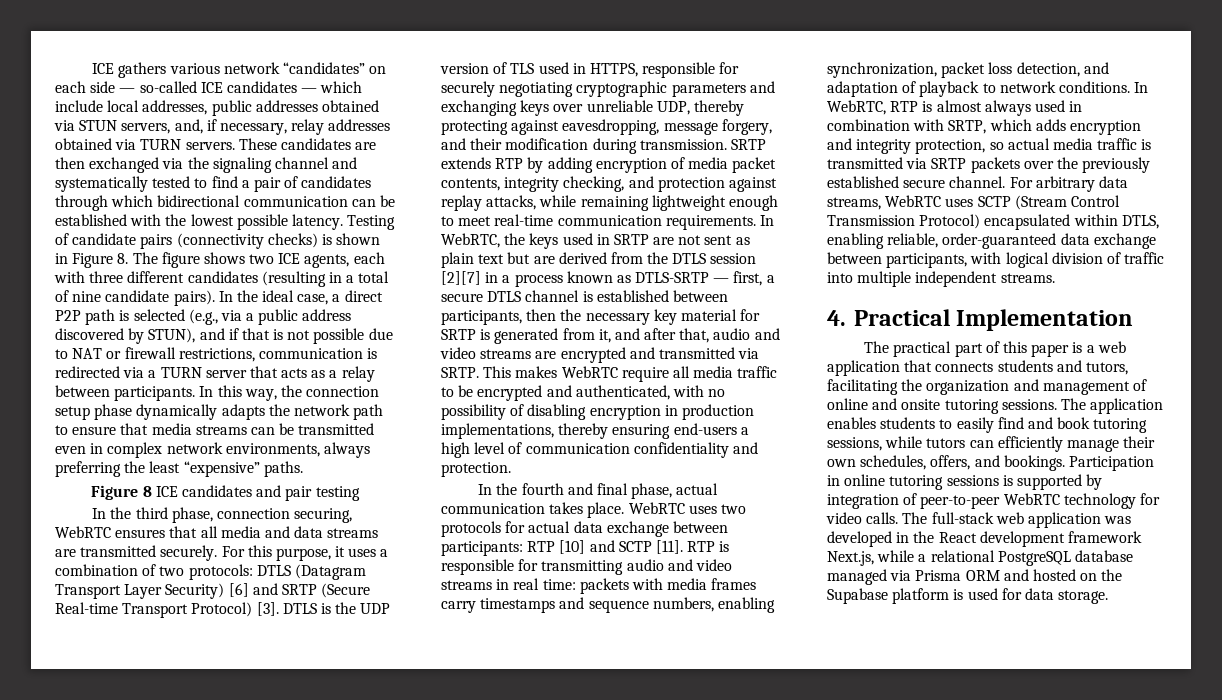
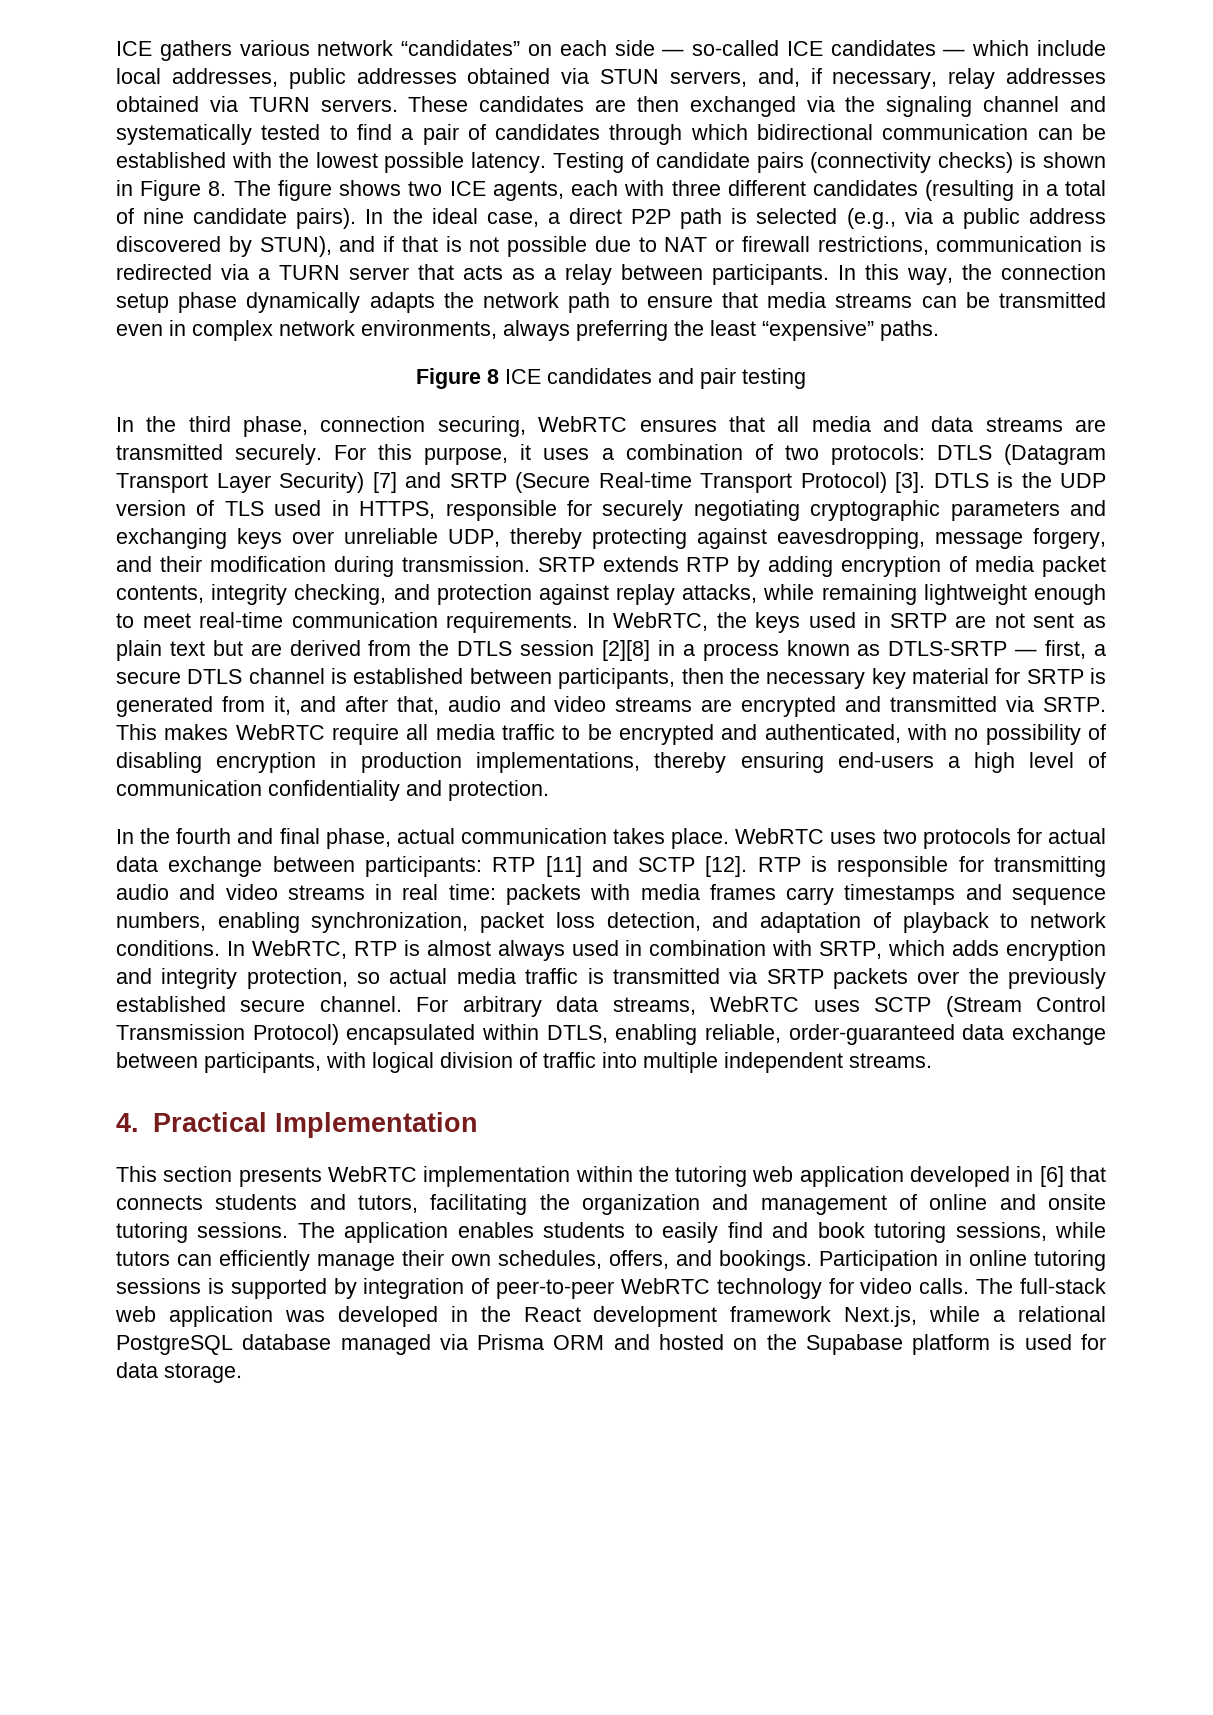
- For this purpose, it uses a combination of two protocols: DTLS (Datagram Transport Layer Security) [6] and SRTP (Secure Real-time Transport Protocol) [3].
+ For this purpose, it uses a combination of two protocols: DTLS (Datagram Transport Layer Security) [7] and SRTP (Secure Real-time Transport Protocol) [3].
- In WebRTC, the keys used in SRTP are not sent as plain text but are derived from the DTLS session [2][7] in a process known as DTLS-SRTP — first, a secure DTLS channel is established between participants, then the necessary key material for SRTP is generated from it, and after that, audio and video streams are encrypted and transmitted via SRTP.
+ In WebRTC, the keys used in SRTP are not sent as plain text but are derived from the DTLS session [2][8] in a process known as DTLS-SRTP — first, a secure DTLS channel is established between participants, then the necessary key material for SRTP is generated from it, and after that, audio and video streams are encrypted and transmitted via SRTP.
- WebRTC uses two protocols for actual data exchange between participants: RTP [10] and SCTP [11].
+ WebRTC uses two protocols for actual data exchange between participants: RTP [11] and SCTP [12].
- The practical part of this paper is a web application that connects students and tutors, facilitating the organization and management of online and onsite tutoring sessions.
+ This section presents WebRTC implementation within the tutoring web application developed in [6] that connects students and tutors, facilitating the organization and management of online and onsite tutoring sessions.

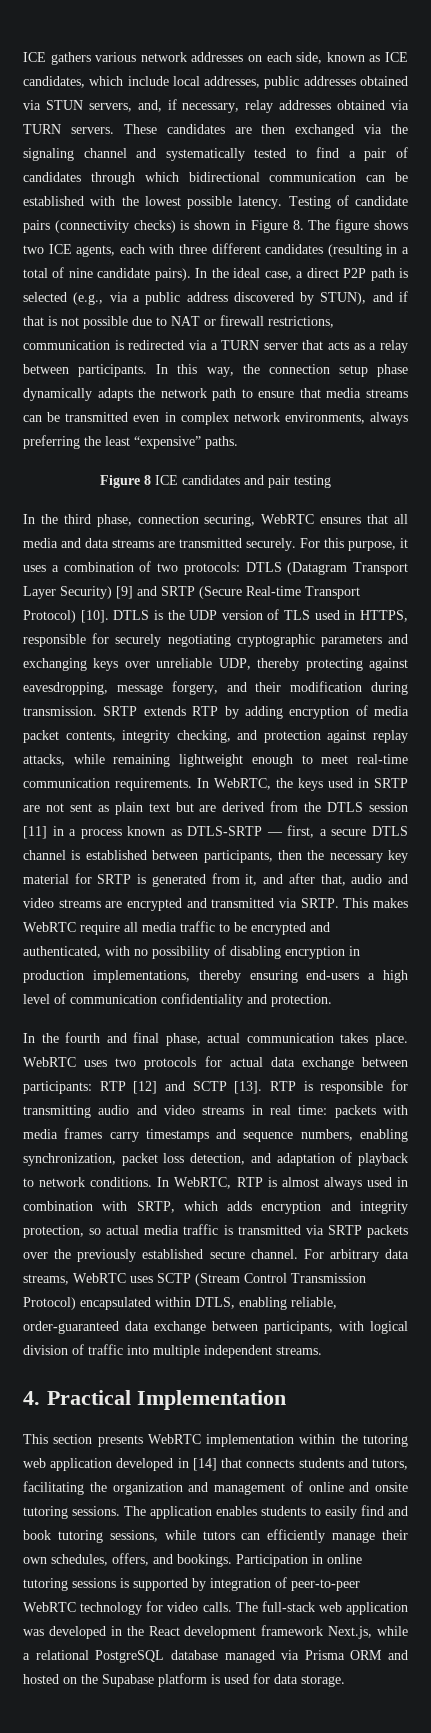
- ICE gathers various network “candidates” on each side — so-called ICE candidates — which include local addresses, public addresses obtained via STUN servers, and, if necessary, relay addresses obtained via TURN servers.
+ ICE gathers various network addresses on each side, known as ICE candidates, which include local addresses, public addresses obtained via STUN servers, and, if necessary, relay addresses obtained via TURN servers.
- For this purpose, it uses a combination of two protocols: DTLS (Datagram Transport Layer Security) [7] and SRTP (Secure Real-time Transport Protocol) [3].
+ For this purpose, it uses a combination of two protocols: DTLS (Datagram Transport Layer Security) [9] and SRTP (Secure Real-time Transport Protocol) [10].
- In WebRTC, the keys used in SRTP are not sent as plain text but are derived from the DTLS session [2][8] in a process known as DTLS-SRTP — first, a secure DTLS channel is established between participants, then the necessary key material for SRTP is generated from it, and after that, audio and video streams are encrypted and transmitted via SRTP.
+ In WebRTC, the keys used in SRTP are not sent as plain text but are derived from the DTLS session [11] in a process known as DTLS-SRTP — first, a secure DTLS channel is established between participants, then the necessary key material for SRTP is generated from it, and after that, audio and video streams are encrypted and transmitted via SRTP.
- WebRTC uses two protocols for actual data exchange between participants: RTP [11] and SCTP [12].
+ WebRTC uses two protocols for actual data exchange between participants: RTP [12] and SCTP [13].
- This section presents WebRTC implementation within the tutoring web application developed in [6] that connects students and tutors, facilitating the organization and management of online and onsite tutoring sessions.
+ This section presents WebRTC implementation within the tutoring web application developed in [14] that connects students and tutors, facilitating the organization and management of online and onsite tutoring sessions.

